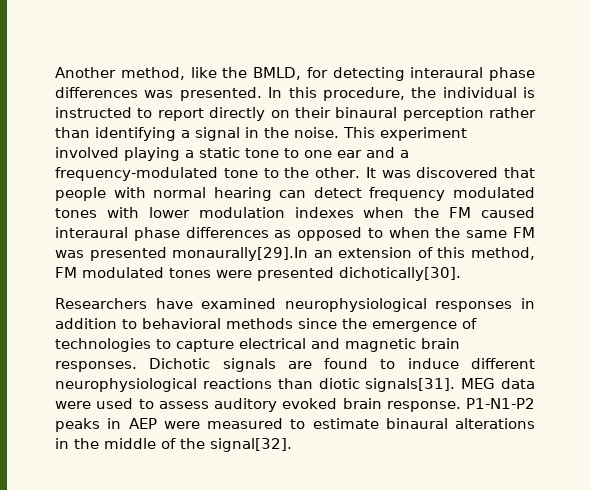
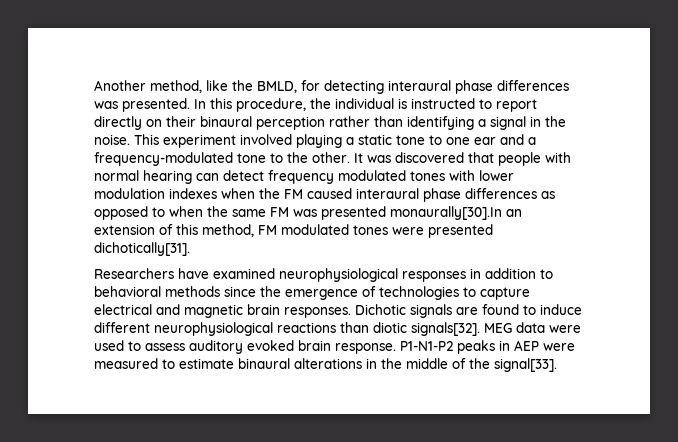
- It was discovered that people with normal hearing can detect frequency modulated tones with lower modulation indexes when the FM caused interaural phase differences as opposed to when the same FM was presented monaurally[29].In an extension of this method, FM modulated tones were presented dichotically[30].
+ It was discovered that people with normal hearing can detect frequency modulated tones with lower modulation indexes when the FM caused interaural phase differences as opposed to when the same FM was presented monaurally[30].In an extension of this method, FM modulated tones were presented dichotically[31].
- Dichotic signals are found to induce different neurophysiological reactions than diotic signals[31].
+ Dichotic signals are found to induce different neurophysiological reactions than diotic signals[32].
- P1-N1-P2 peaks in AEP were measured to estimate binaural alterations in the middle of the signal[32].
+ P1-N1-P2 peaks in AEP were measured to estimate binaural alterations in the middle of the signal[33].

